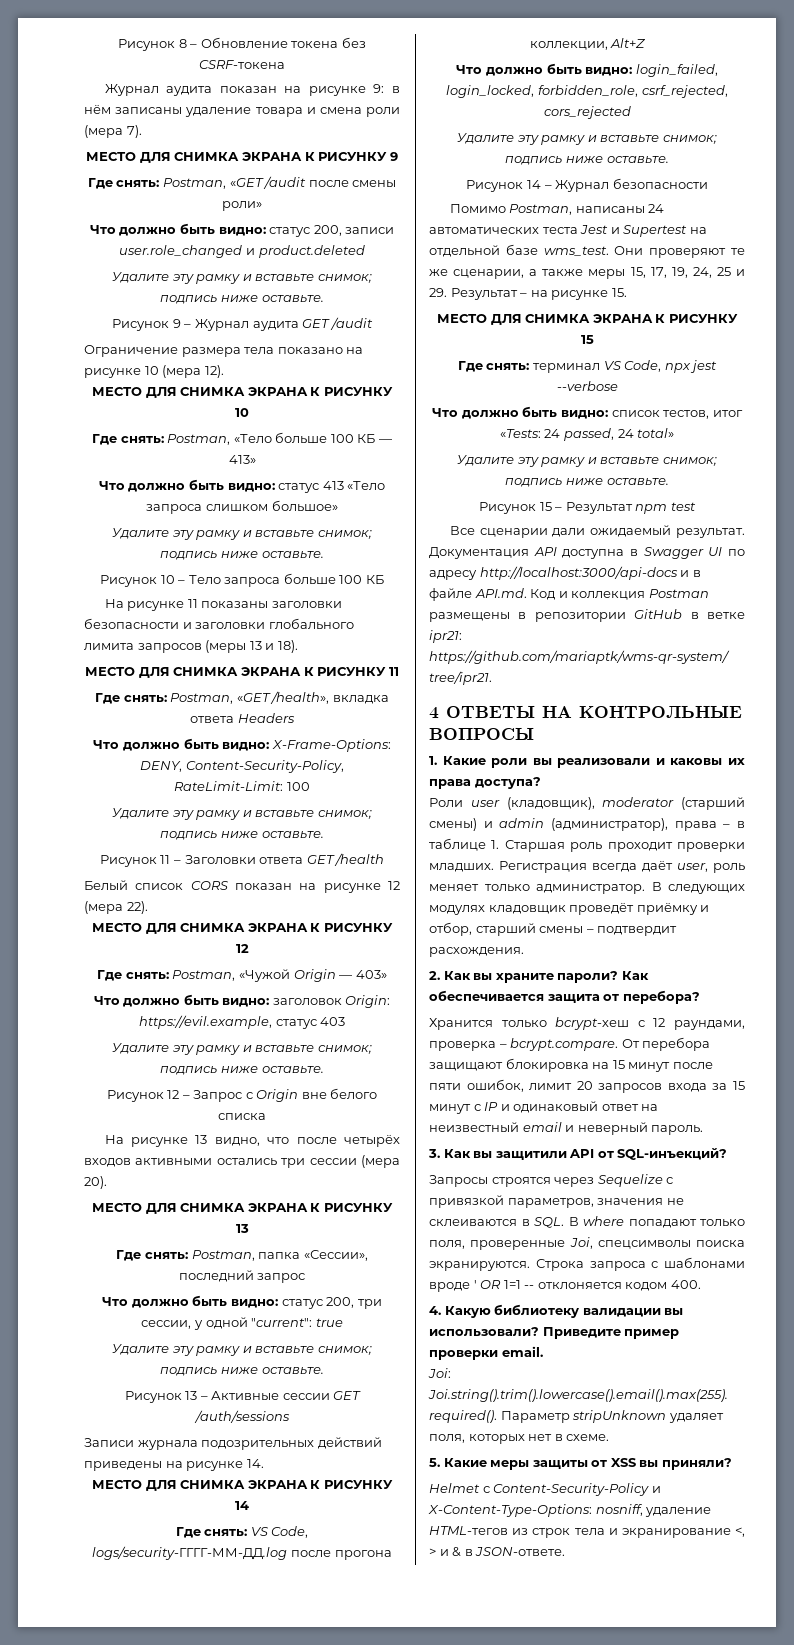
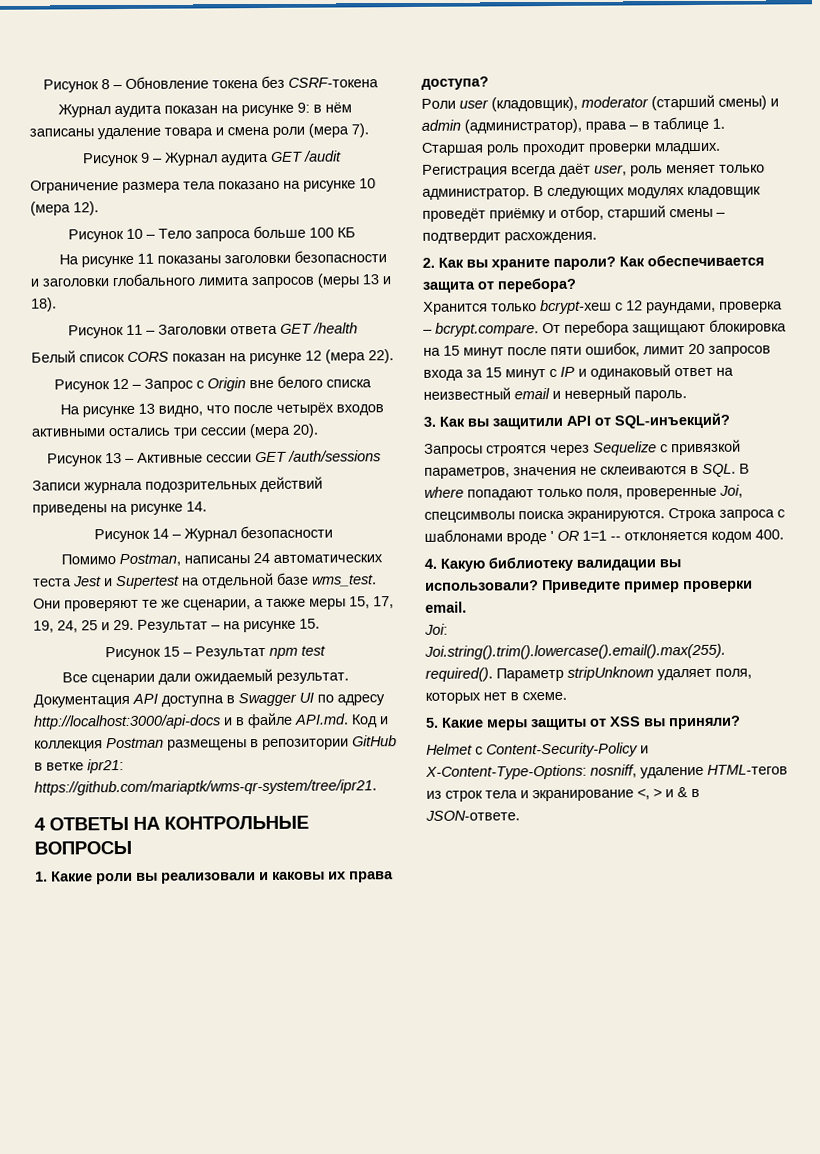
- МЕСТО ДЛЯ СНИМКА ЭКРАНА К РИСУНКУ 9
- Где снять: Postman, «GET /audit после смены роли»
- Что должно быть видно: статус 200, записи user.role_changed и product.deleted
- Удалите эту рамку и вставьте снимок; подпись ниже оставьте.
- МЕСТО ДЛЯ СНИМКА ЭКРАНА К РИСУНКУ 10
- Где снять: Postman, «Тело больше 100 КБ — 413»
- Что должно быть видно: статус 413 «Тело запроса слишком большое»
- Удалите эту рамку и вставьте снимок; подпись ниже оставьте.
- МЕСТО ДЛЯ СНИМКА ЭКРАНА К РИСУНКУ 11
- Где снять: Postman, «GET /health», вкладка ответа Headers
- Что должно быть видно: X-Frame-Options: DENY, Content-Security-Policy, RateLimit-Limit: 100
- Удалите эту рамку и вставьте снимок; подпись ниже оставьте.
- МЕСТО ДЛЯ СНИМКА ЭКРАНА К РИСУНКУ 12
- Где снять: Postman, «Чужой Origin — 403»
- Что должно быть видно: заголовок Origin: https://evil.example, статус 403
- Удалите эту рамку и вставьте снимок; подпись ниже оставьте.
- МЕСТО ДЛЯ СНИМКА ЭКРАНА К РИСУНКУ 13
- Где снять: Postman, папка «Сессии», последний запрос
- Что должно быть видно: статус 200, три сессии, у одной "current": true
- Удалите эту рамку и вставьте снимок; подпись ниже оставьте.
- МЕСТО ДЛЯ СНИМКА ЭКРАНА К РИСУНКУ 14
- Где снять: VS Code, logs/security-ГГГГ-ММ-ДД.log после прогона коллекции, Alt+Z
- Что должно быть видно: login_failed, login_locked, forbidden_role, csrf_rejected, cors_rejected
- Удалите эту рамку и вставьте снимок; подпись ниже оставьте.
- МЕСТО ДЛЯ СНИМКА ЭКРАНА К РИСУНКУ 15
- Где снять: терминал VS Code, npx jest --verbose
- Что должно быть видно: список тестов, итог «Tests: 24 passed, 24 total»
- Удалите эту рамку и вставьте снимок; подпись ниже оставьте.

